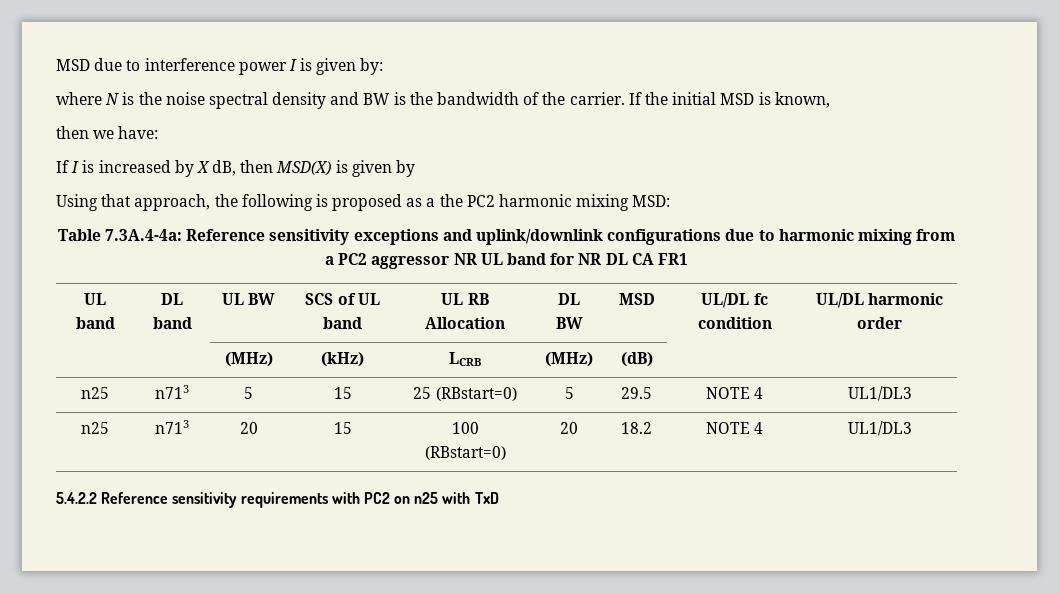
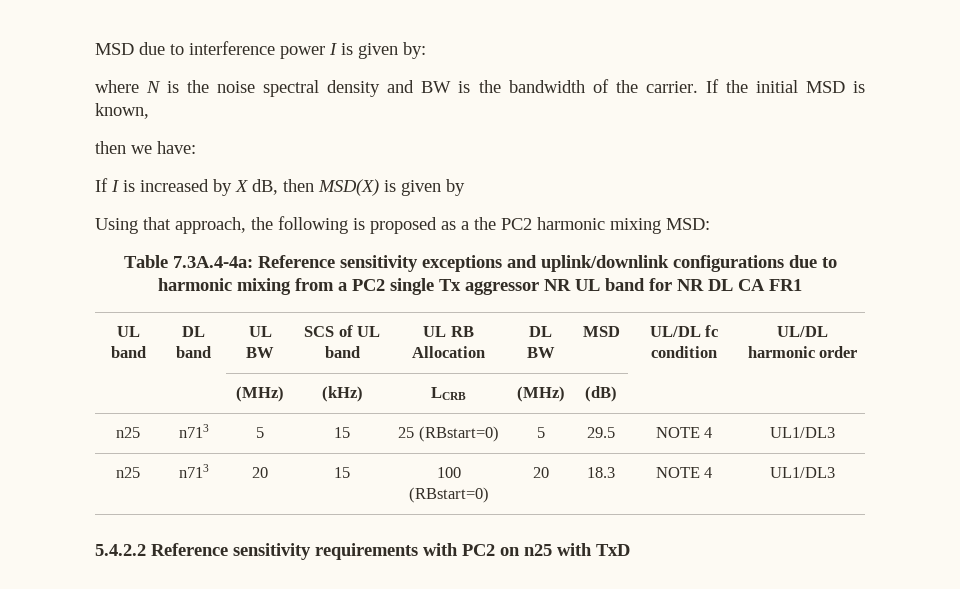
- Table 7.3A.4-4a: Reference sensitivity exceptions and uplink/downlink configurations due to harmonic mixing from a PC2 aggressor NR UL band for NR DL CA FR1
+ Table 7.3A.4-4a: Reference sensitivity exceptions and uplink/downlink configurations due to harmonic mixing from a PC2 single Tx aggressor NR UL band for NR DL CA FR1
- n25 | n713 | 20 | 15 | 100 (RBstart=0) | 20 | 18.2 | NOTE 4 | UL1/DL3
+ n25 | n713 | 20 | 15 | 100 (RBstart=0) | 20 | 18.3 | NOTE 4 | UL1/DL3

